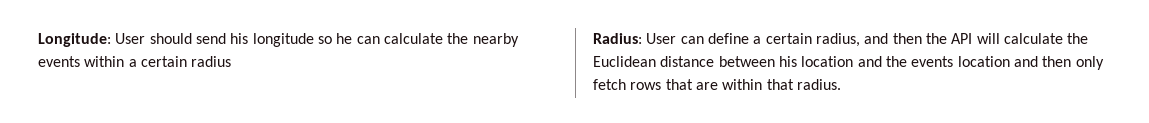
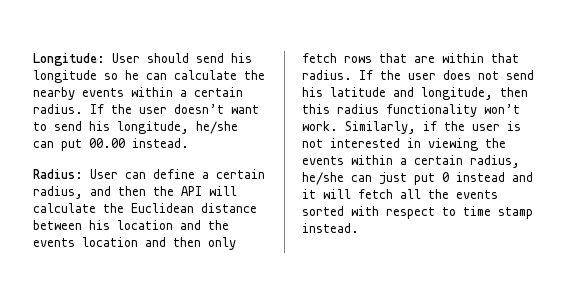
- Longitude: User should send his longitude so he can calculate the nearby events within a certain radius
+ Longitude: User should send his longitude so he can calculate the nearby events within a certain radius. If the user doesn’t want to send his longitude, he/she can put 00.00 instead.
+ If the user does not send his latitude and longitude, then this radius functionality won’t work. Similarly, if the user is not interested in viewing the events within a certain radius, he/she can just put 0 instead and it will fetch all the events sorted with respect to time stamp instead.

